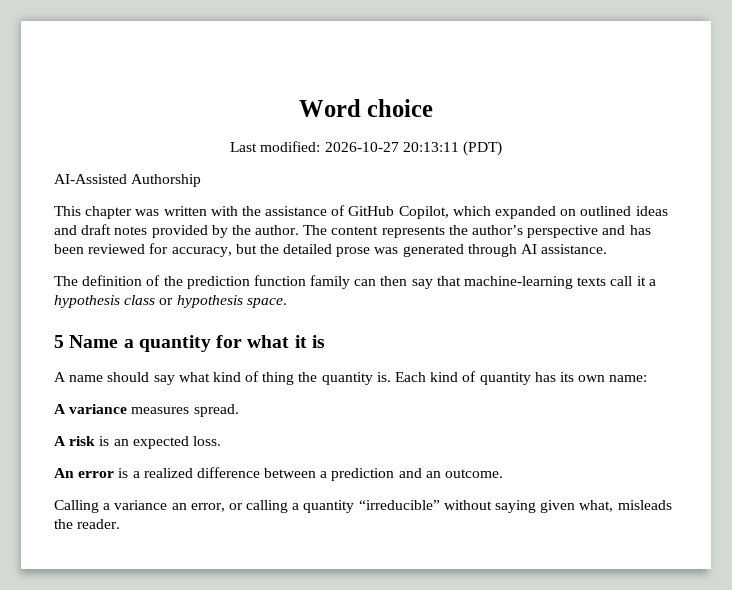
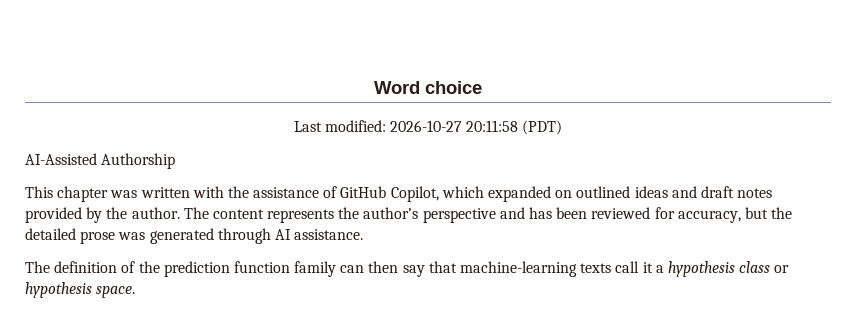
- Last modified: 2026-10-27 20:13:11 (PDT)
+ Last modified: 2026-10-27 20:11:58 (PDT)
- 5 Name a quantity for what it is
- A name should say what kind of thing the quantity is. Each kind of quantity has its own name:
- A variance measures spread.
- A risk is an expected loss.
- An error is a realized difference between a prediction and an outcome.
- Calling a variance an error, or calling a quantity “irreducible” without saying given what, misleads the reader.

